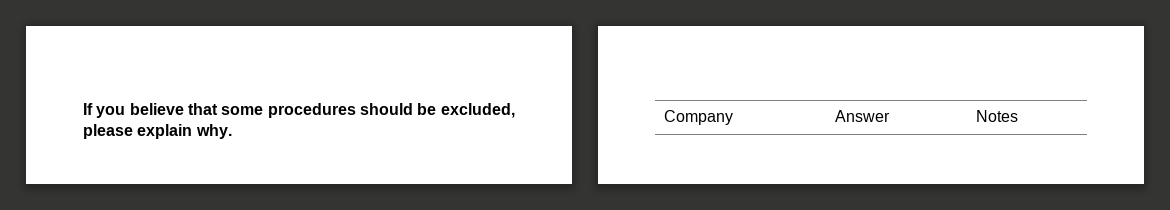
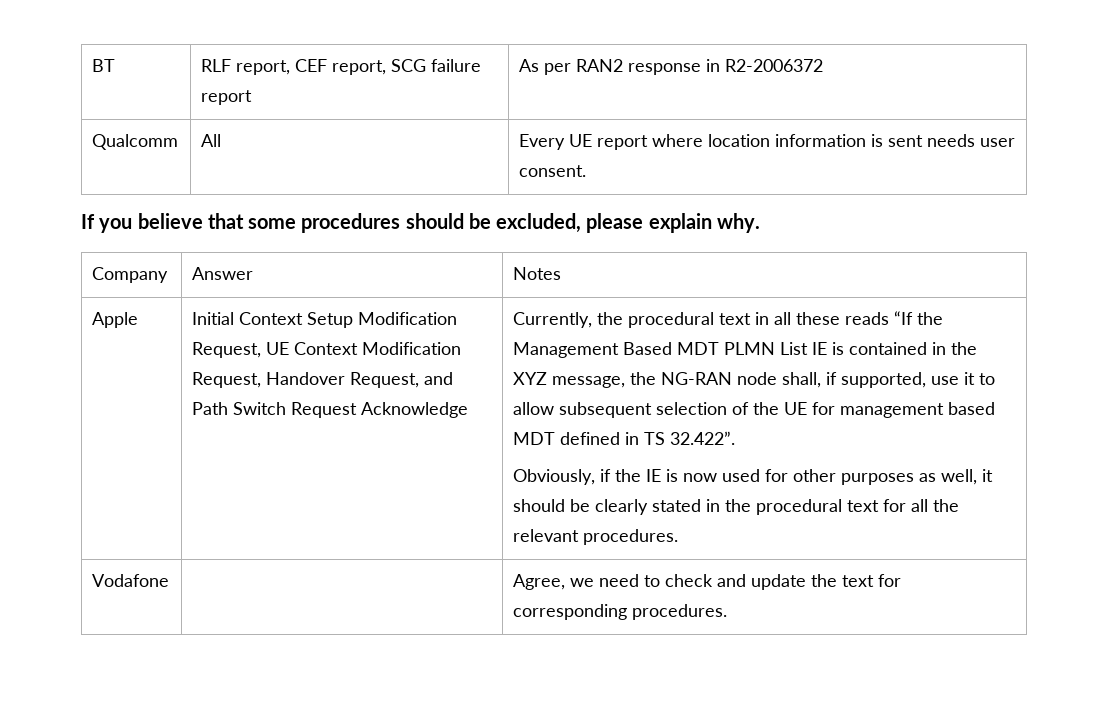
+ BT | RLF report, CEF report, SCG failure report | As per RAN2 response in R2-2006372
+ Qualcomm | All | Every UE report where location information is sent needs user consent.
+ Apple | Initial Context Setup Modification Request, UE Context Modification Request, Handover Request, and Path Switch Request Acknowledge | Currently, the procedural text in all these reads “If the Management Based MDT PLMN List IE is contained in the XYZ message, the NG-RAN node shall, if supported, use it to allow subsequent selection of the UE for management based MDT defined in TS 32.422”.
+ Obviously, if the IE is now used for other purposes as well, it should be clearly stated in the procedural text for all the relevant procedures.
+ Vodafone | | Agree, we need to check and update the text for corresponding procedures.

